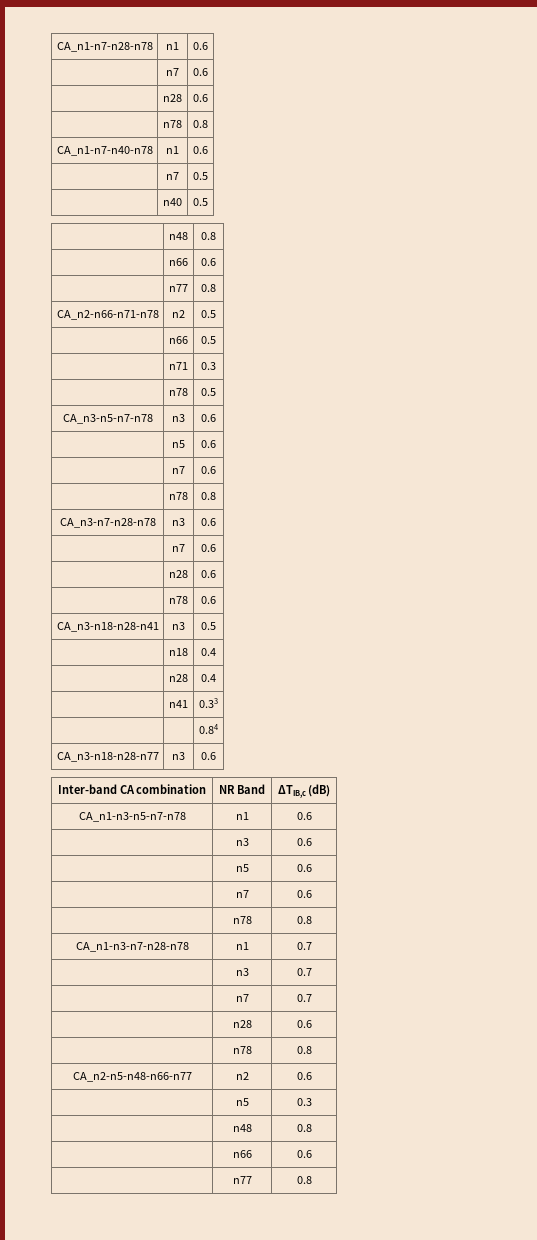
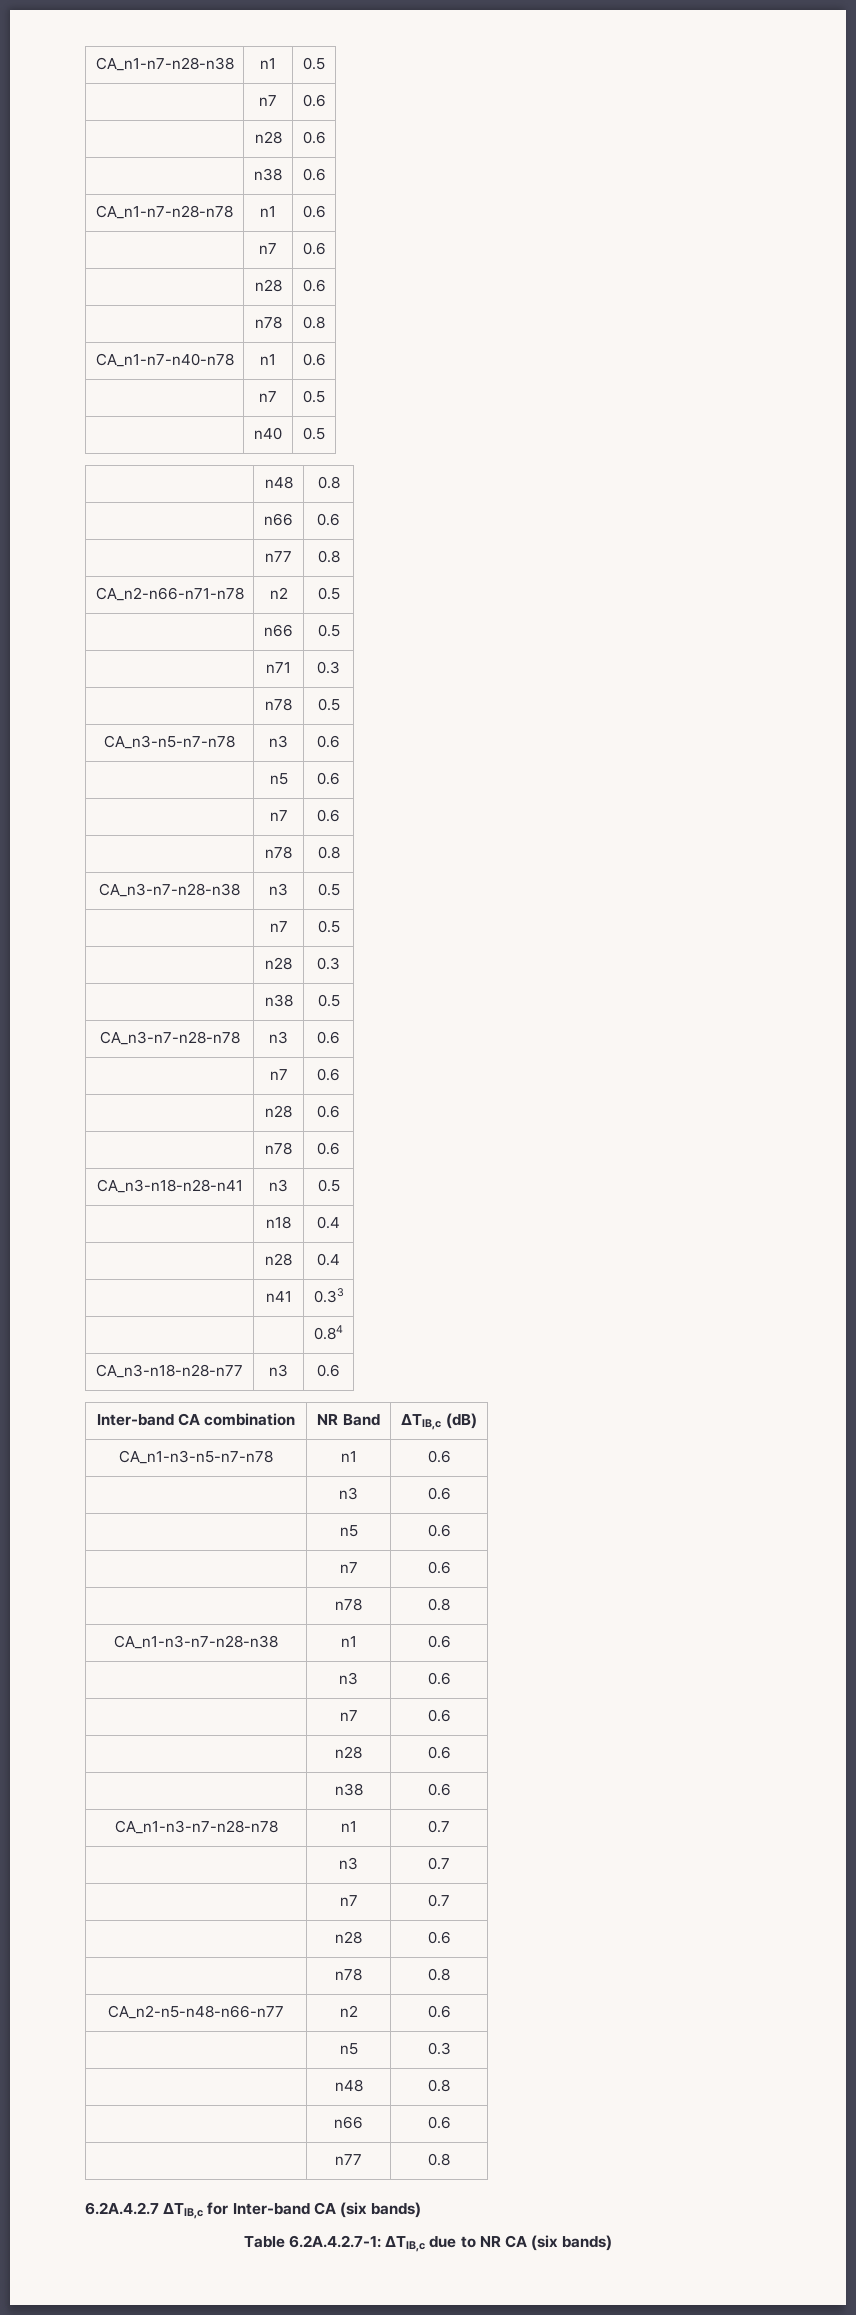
+ CA_n1-n7-n28-n38 | n1 | 0.5
+ | n7 | 0.6
+ | n28 | 0.6
+ | n38 | 0.6
+ CA_n3-n7-n28-n38 | n3 | 0.5
+ | n7 | 0.5
+ | n28 | 0.3
+ | n38 | 0.5
+ CA_n1-n3-n7-n28-n38 | n1 | 0.6
+ | n3 | 0.6
+ | n7 | 0.6
+ | n28 | 0.6
+ | n38 | 0.6
+ 6.2A.4.2.7 ΔTIB,c for Inter-band CA (six bands)
+ Table 6.2A.4.2.7-1: ΔTIB,c due to NR CA (six bands)

